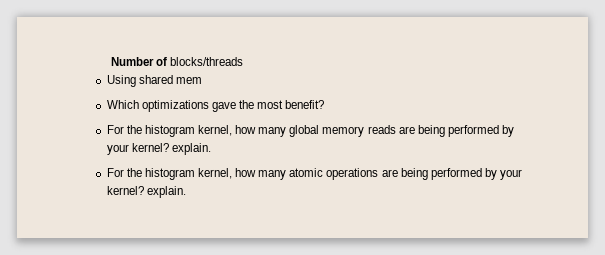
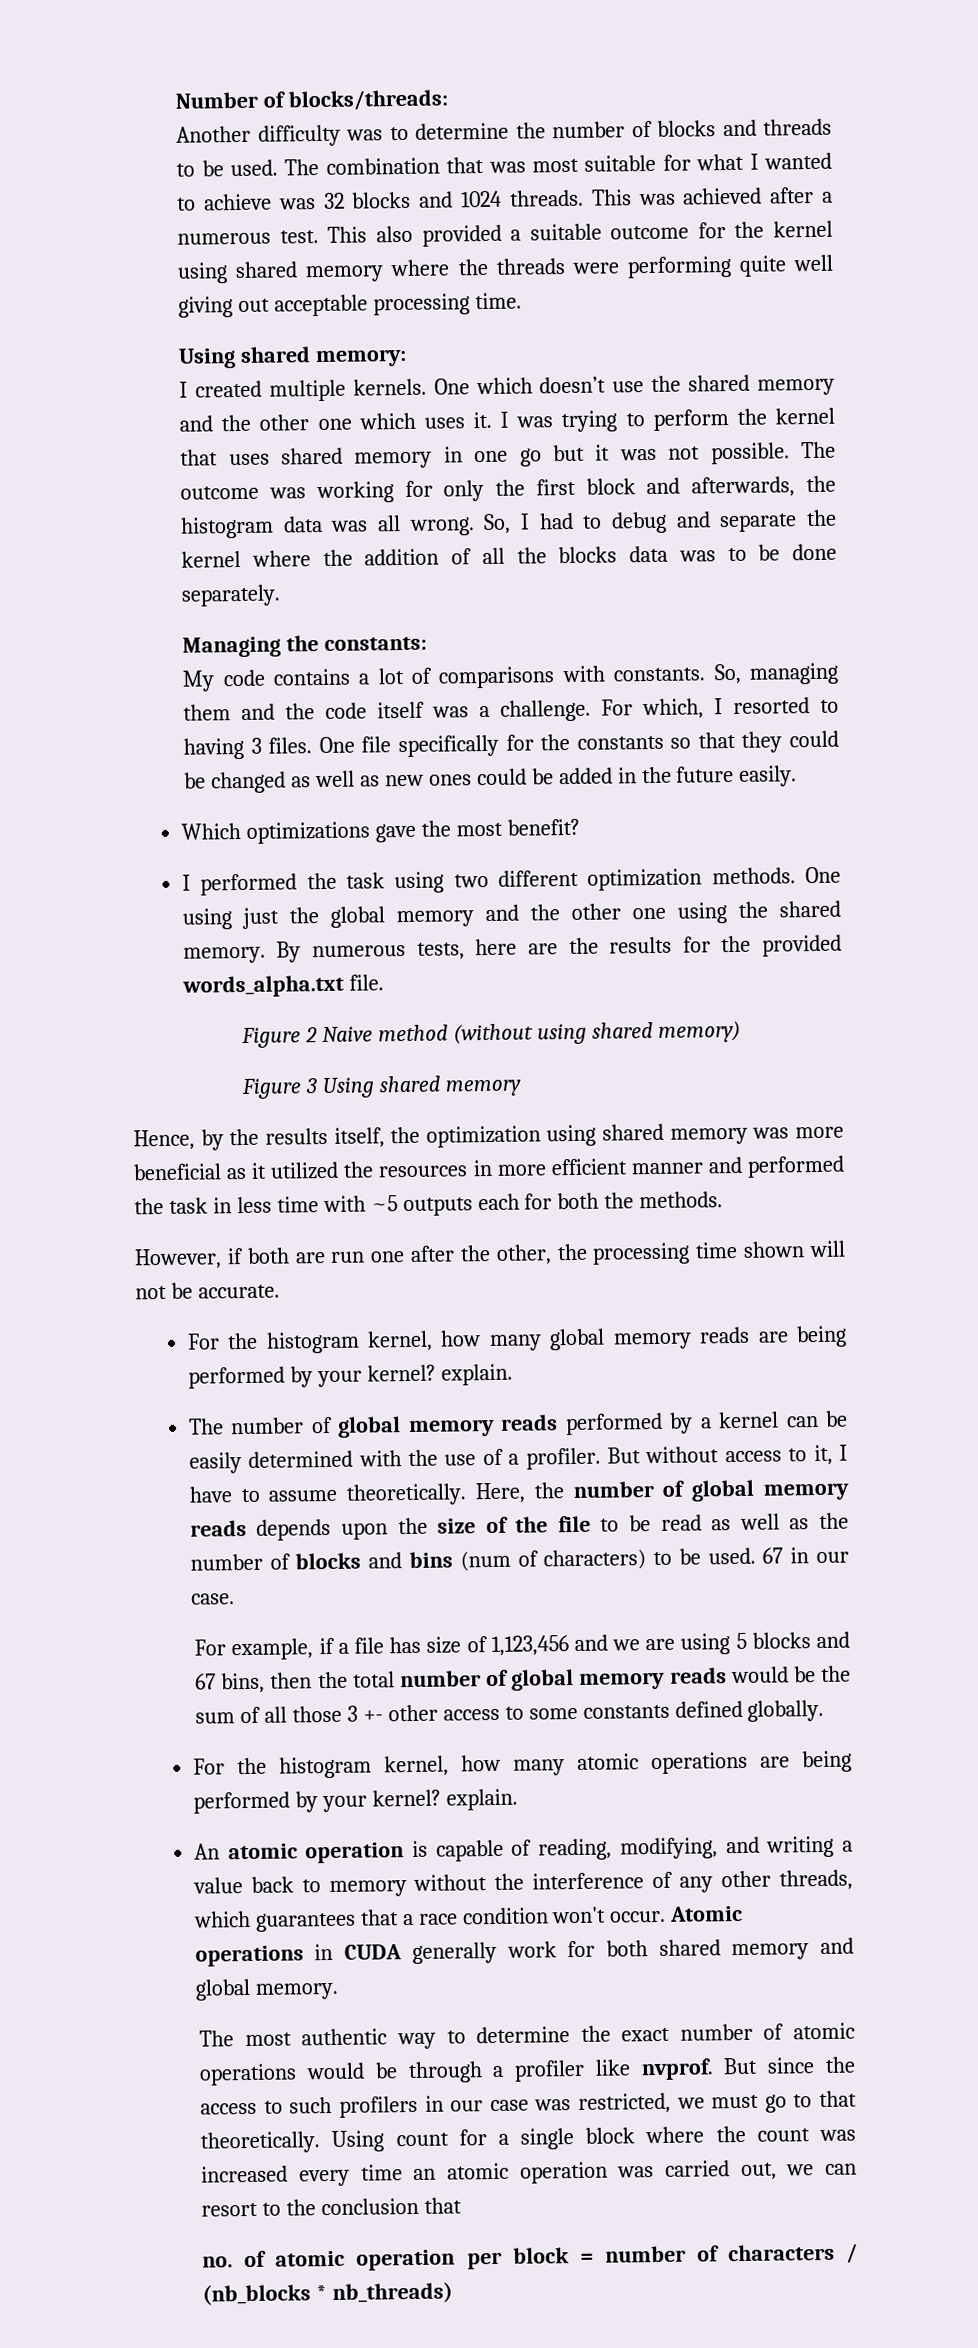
- Number of blocks/threads
- Using shared mem
+ Number of blocks/threads:
+ Another difficulty was to determine the number of blocks and threads to be used. The combination that was most suitable for what I wanted to achieve was 32 blocks and 1024 threads. This was achieved after a numerous test. This also provided a suitable outcome for the kernel using shared memory where the threads were performing quite well giving out acceptable processing time.
+ Using shared memory:
+ I created multiple kernels. One which doesn’t use the shared memory and the other one which uses it. I was trying to perform the kernel that uses shared memory in one go but it was not possible. The outcome was working for only the first block and afterwards, the histogram data was all wrong. So, I had to debug and separate the kernel where the addition of all the blocks data was to be done separately.
+ Managing the constants:
+ My code contains a lot of comparisons with constants. So, managing them and the code itself was a challenge. For which, I resorted to having 3 files. One file specifically for the constants so that they could be changed as well as new ones could be added in the future easily.
+ I performed the task using two different optimization methods. One using just the global memory and the other one using the shared memory. By numerous tests, here are the results for the provided words_alpha.txt file.
+ Figure 2 Naive method (without using shared memory)
+ Figure 3 Using shared memory
+ Hence, by the results itself, the optimization using shared memory was more beneficial as it utilized the resources in more efficient manner and performed the task in less time with ~5 outputs each for both the methods.
+ However, if both are run one after the other, the processing time shown will not be accurate.
+ The number of global memory reads performed by a kernel can be easily determined with the use of a profiler. But without access to it, I have to assume theoretically. Here, the number of global memory reads depends upon the size of the file to be read as well as the number of blocks and bins (num of characters) to be used. 67 in our case.
+ For example, if a file has size of 1,123,456 and we are using 5 blocks and 67 bins, then the total number of global memory reads would be the sum of all those 3 +- other access to some constants defined globally.
+ An atomic operation is capable of reading, modifying, and writing a value back to memory without the interference of any other threads, which guarantees that a race condition won't occur. Atomic operations in CUDA generally work for both shared memory and global memory.
+ The most authentic way to determine the exact number of atomic operations would be through a profiler like nvprof. But since the access to such profilers in our case was restricted, we must go to that theoretically. Using count for a single block where the count was increased every time an atomic operation was carried out, we can resort to the conclusion that
+ no. of atomic operation per block = number of characters / (nb_blocks * nb_threads)

